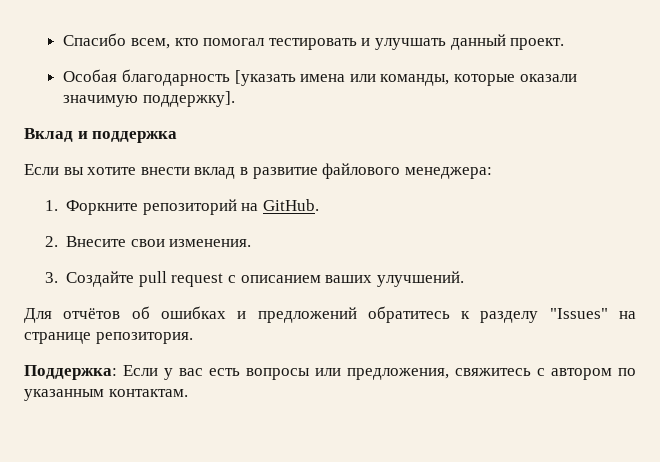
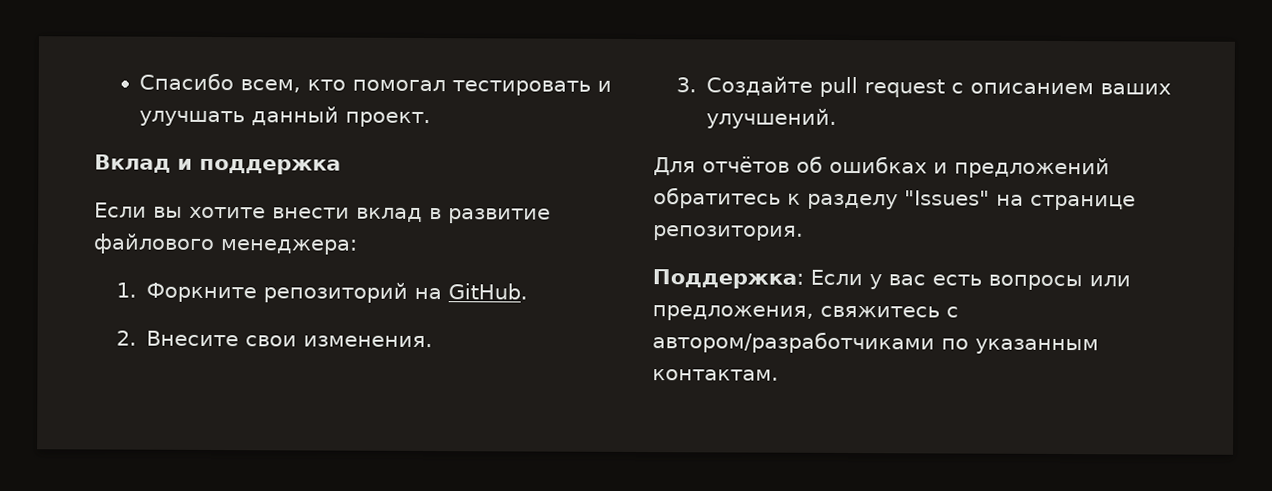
- Особая благодарность [указать имена или команды, которые оказали значимую поддержку].
- Поддержка: Если у вас есть вопросы или предложения, свяжитесь с автором по указанным контактам.
+ Поддержка: Если у вас есть вопросы или предложения, свяжитесь с автором/разработчиками по указанным контактам.

